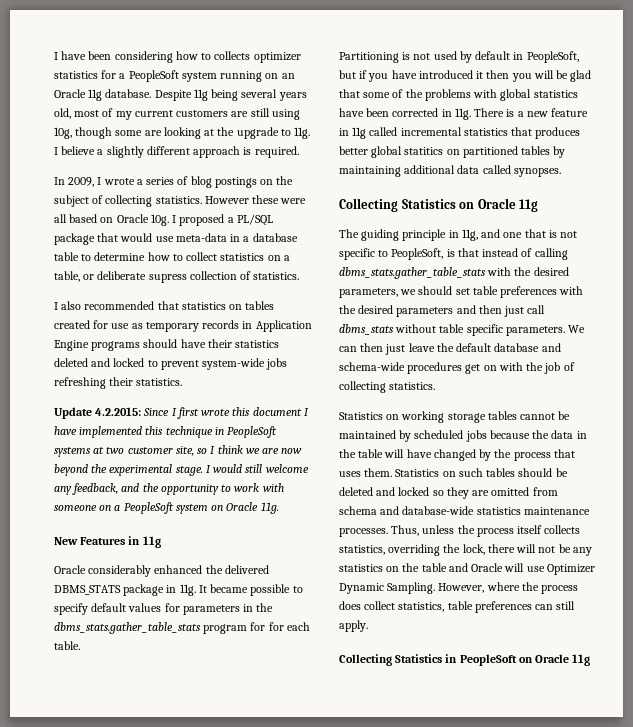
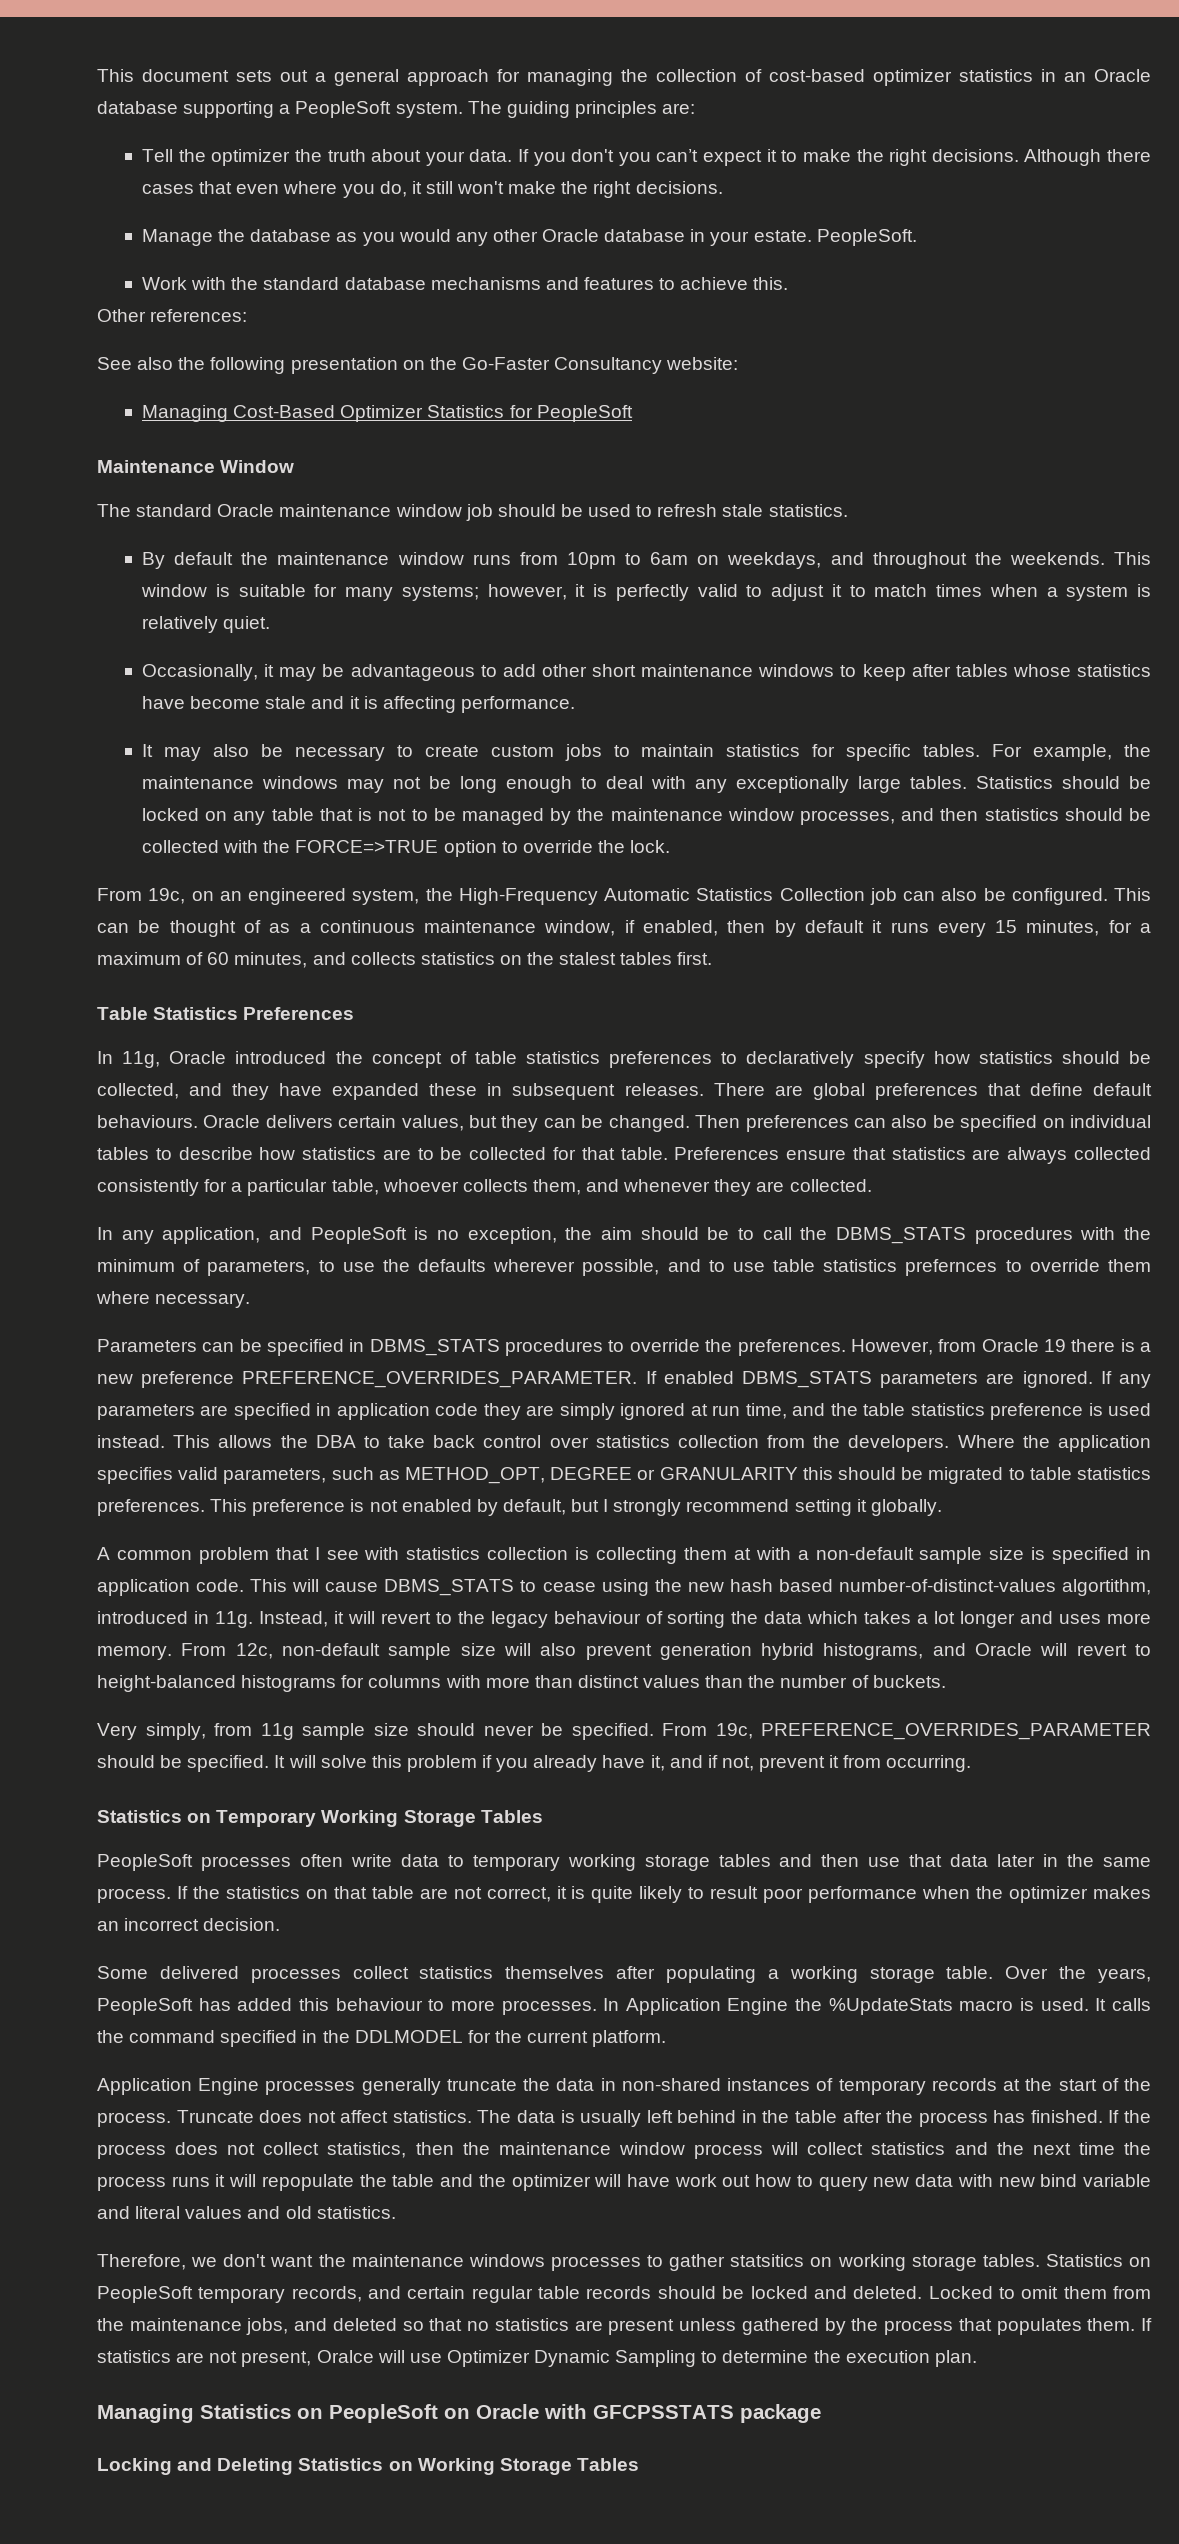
- I have been considering how to collects optimizer statistics for a PeopleSoft system running on an Oracle 11g database. Despite 11g being several years old, most of my current customers are still using 10g, though some are looking at the upgrade to 11g. I believe a slightly different approach is required.
- In 2009, I wrote a series of blog postings on the subject of collecting statistics. However these were all based on Oracle 10g. I proposed a PL/SQL package that would use meta-data in a database table to determine how to collect statistics on a table, or deliberate supress collection of statistics.
- I also recommended that statistics on tables created for use as temporary records in Application Engine programs should have their statistics deleted and locked to prevent system-wide jobs refreshing their statistics.
- Update 4.2.2015: Since I first wrote this document I have implemented this technique in PeopleSoft systems at two customer site, so I think we are now beyond the experimental stage. I would still welcome any feedback, and the opportunity to work with someone on a PeopleSoft system on Oracle 11g.
- New Features in 11g
- Oracle considerably enhanced the delivered DBMS_STATS package in 11g. It became possible to specify default values for parameters in the dbms_stats.gather_table_stats program for for each table.
- Partitioning is not used by default in PeopleSoft, but if you have introduced it then you will be glad that some of the problems with global statistics have been corrected in 11g. There is a new feature in 11g called incremental statistics that produces better global statitics on partitioned tables by maintaining additional data called synopses.
- Collecting Statistics on Oracle 11g
- The guiding principle in 11g, and one that is not specific to PeopleSoft, is that instead of calling dbms_stats.gather_table_stats with the desired parameters, we should set table preferences with the desired parameters and then just call dbms_stats without table specific parameters. We can then just leave the default database and schema-wide procedures get on with the job of collecting statistics.
- Statistics on working storage tables cannot be maintained by scheduled jobs because the data in the table will have changed by the process that uses them. Statistics on such tables should be deleted and locked so they are omitted from schema and database-wide statistics maintenance processes. Thus, unless the process itself collects statistics, overriding the lock, there will not be any statistics on the table and Oracle will use Optimizer Dynamic Sampling. However, where the process does collect statistics, table preferences can still apply.
- Collecting Statistics in PeopleSoft on Oracle 11g
+ This document sets out a general approach for managing the collection of cost-based optimizer statistics in an Oracle database supporting a PeopleSoft system. The guiding principles are:
+ Tell the optimizer the truth about your data. If you don't you can’t expect it to make the right decisions. Although there cases that even where you do, it still won't make the right decisions.
+ Manage the database as you would any other Oracle database in your estate. PeopleSoft.
+ Work with the standard database mechanisms and features to achieve this.
+ Other references:
+ See also the following presentation on the Go-Faster Consultancy website:
+ Managing Cost-Based Optimizer Statistics for PeopleSoft
+ Maintenance Window
+ The standard Oracle maintenance window job should be used to refresh stale statistics.
+ By default the maintenance window runs from 10pm to 6am on weekdays, and throughout the weekends. This window is suitable for many systems; however, it is perfectly valid to adjust it to match times when a system is relatively quiet.
+ Occasionally, it may be advantageous to add other short maintenance windows to keep after tables whose statistics have become stale and it is affecting performance.
+ It may also be necessary to create custom jobs to maintain statistics for specific tables. For example, the maintenance windows may not be long enough to deal with any exceptionally large tables. Statistics should be locked on any table that is not to be managed by the maintenance window processes, and then statistics should be collected with the FORCE=>TRUE option to override the lock.
+ From 19c, on an engineered system, the High-Frequency Automatic Statistics Collection job can also be configured. This can be thought of as a continuous maintenance window, if enabled, then by default it runs every 15 minutes, for a maximum of 60 minutes, and collects statistics on the stalest tables first.
+ Table Statistics Preferences
+ In 11g, Oracle introduced the concept of table statistics preferences to declaratively specify how statistics should be collected, and they have expanded these in subsequent releases. There are global preferences that define default behaviours. Oracle delivers certain values, but they can be changed. Then preferences can also be specified on individual tables to describe how statistics are to be collected for that table. Preferences ensure that statistics are always collected consistently for a particular table, whoever collects them, and whenever they are collected.
+ In any application, and PeopleSoft is no exception, the aim should be to call the DBMS_STATS procedures with the minimum of parameters, to use the defaults wherever possible, and to use table statistics prefernces to override them where necessary.
+ Parameters can be specified in DBMS_STATS procedures to override the preferences. However, from Oracle 19 there is a new preference PREFERENCE_OVERRIDES_PARAMETER. If enabled DBMS_STATS parameters are ignored. If any parameters are specified in application code they are simply ignored at run time, and the table statistics preference is used instead. This allows the DBA to take back control over statistics collection from the developers. Where the application specifies valid parameters, such as METHOD_OPT, DEGREE or GRANULARITY this should be migrated to table statistics preferences. This preference is not enabled by default, but I strongly recommend setting it globally.
+ A common problem that I see with statistics collection is collecting them at with a non-default sample size is specified in application code. This will cause DBMS_STATS to cease using the new hash based number-of-distinct-values algortithm, introduced in 11g. Instead, it will revert to the legacy behaviour of sorting the data which takes a lot longer and uses more memory. From 12c, non-default sample size will also prevent generation hybrid histograms, and Oracle will revert to height-balanced histograms for columns with more than distinct values than the number of buckets.
+ Very simply, from 11g sample size should never be specified. From 19c, PREFERENCE_OVERRIDES_PARAMETER should be specified. It will solve this problem if you already have it, and if not, prevent it from occurring.
+ Statistics on Temporary Working Storage Tables
+ PeopleSoft processes often write data to temporary working storage tables and then use that data later in the same process. If the statistics on that table are not correct, it is quite likely to result poor performance when the optimizer makes an incorrect decision.
+ Some delivered processes collect statistics themselves after populating a working storage table. Over the years, PeopleSoft has added this behaviour to more processes. In Application Engine the %UpdateStats macro is used. It calls the command specified in the DDLMODEL for the current platform.
+ Application Engine processes generally truncate the data in non-shared instances of temporary records at the start of the process. Truncate does not affect statistics. The data is usually left behind in the table after the process has finished. If the process does not collect statistics, then the maintenance window process will collect statistics and the next time the process runs it will repopulate the table and the optimizer will have work out how to query new data with new bind variable and literal values and old statistics.
+ Therefore, we don't want the maintenance windows processes to gather statsitics on working storage tables. Statistics on PeopleSoft temporary records, and certain regular table records should be locked and deleted. Locked to omit them from the maintenance jobs, and deleted so that no statistics are present unless gathered by the process that populates them. If statistics are not present, Oralce will use Optimizer Dynamic Sampling to determine the execution plan.
+ Managing Statistics on PeopleSoft on Oracle with GFCPSSTATS package
+ Locking and Deleting Statistics on Working Storage Tables

